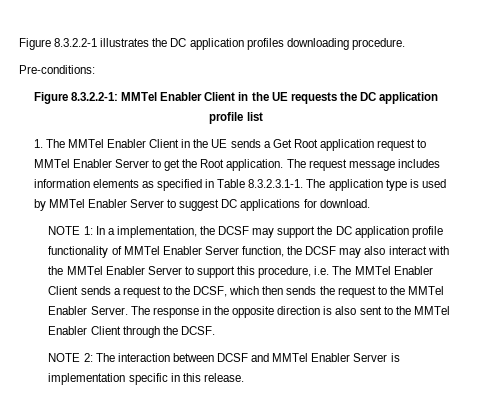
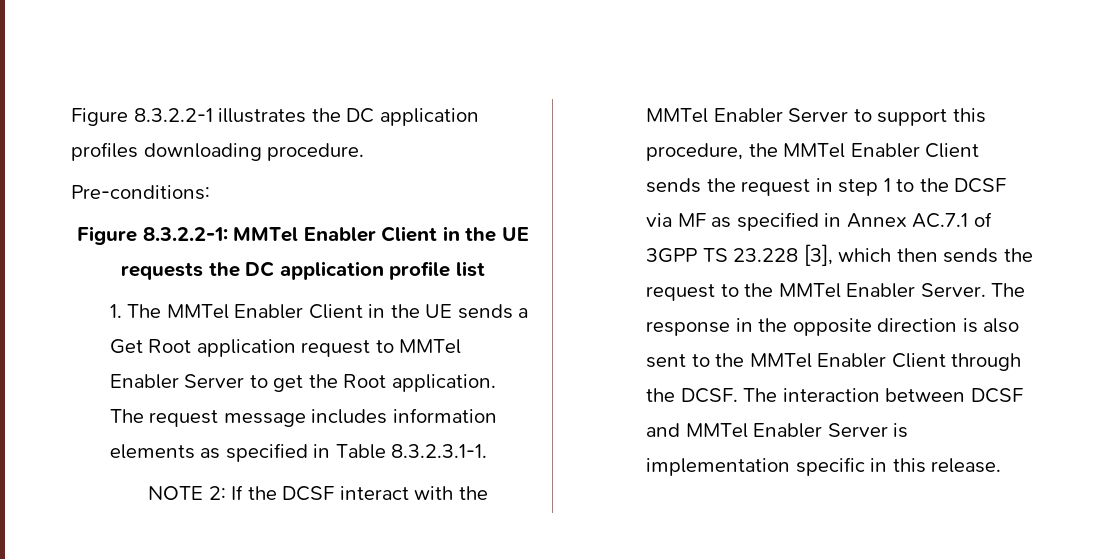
- The request message includes information elements as specified in Table 8.3.2.3.1-1. The application type is used by MMTel Enabler Server to suggest DC applications for download.
- NOTE 1: In a implementation, the DCSF may support the DC application profile functionality of MMTel Enabler Server function, the DCSF may also interact with the MMTel Enabler Server to support this procedure, i.e. The MMTel Enabler Client sends a request to the DCSF, which then sends the request to the MMTel Enabler Server.
+ The request message includes information elements as specified in Table 8.3.2.3.1-1.
+ NOTE 2: If the DCSF interact with the MMTel Enabler Server to support this procedure, the MMTel Enabler Client sends the request in step 1 to the DCSF via MF as specified in Annex AC.7.1 of 3GPP TS 23.228 [3], which then sends the request to the MMTel Enabler Server.
- The response in the opposite direction is also sent to the MMTel Enabler Client through the DCSF.
- NOTE 2: The interaction between DCSF and MMTel Enabler Server is implementation specific in this release.
+ The response in the opposite direction is also sent to the MMTel Enabler Client through the DCSF. The interaction between DCSF and MMTel Enabler Server is implementation specific in this release.

